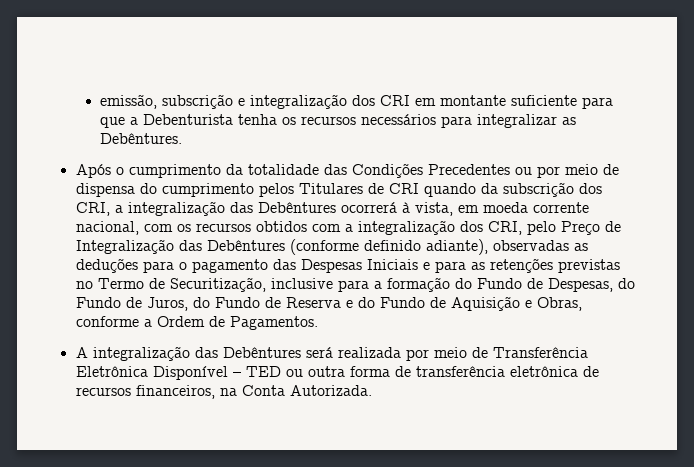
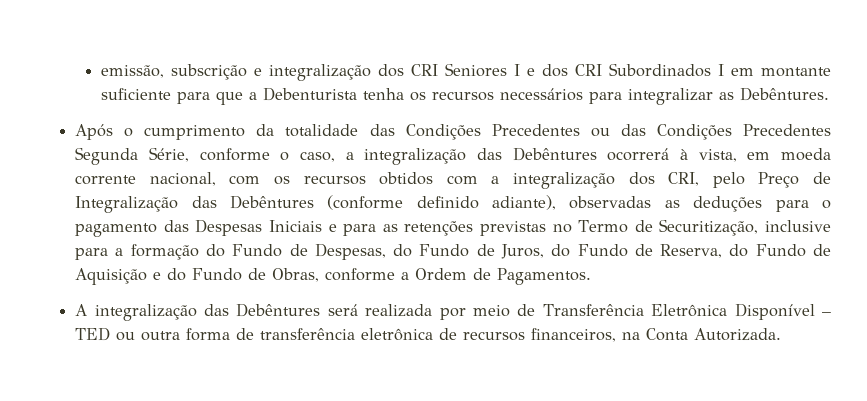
- emissão, subscrição e integralização dos CRI em montante suficiente para que a Debenturista tenha os recursos necessários para integralizar as Debêntures.
+ emissão, subscrição e integralização dos CRI Seniores I e dos CRI Subordinados I em montante suficiente para que a Debenturista tenha os recursos necessários para integralizar as Debêntures.
- Após o cumprimento da totalidade das Condições Precedentes ou por meio de dispensa do cumprimento pelos Titulares de CRI quando da subscrição dos CRI, a integralização das Debêntures ocorrerá à vista, em moeda corrente nacional, com os recursos obtidos com a integralização dos CRI, pelo Preço de Integralização das Debêntures (conforme definido adiante), observadas as deduções para o pagamento das Despesas Iniciais e para as retenções previstas no Termo de Securitização, inclusive para a formação do Fundo de Despesas, do Fundo de Juros, do Fundo de Reserva e do Fundo de Aquisição e Obras, conforme a Ordem de Pagamentos.
+ Após o cumprimento da totalidade das Condições Precedentes ou das Condições Precedentes Segunda Série, conforme o caso, a integralização das Debêntures ocorrerá à vista, em moeda corrente nacional, com os recursos obtidos com a integralização dos CRI, pelo Preço de Integralização das Debêntures (conforme definido adiante), observadas as deduções para o pagamento das Despesas Iniciais e para as retenções previstas no Termo de Securitização, inclusive para a formação do Fundo de Despesas, do Fundo de Juros, do Fundo de Reserva, do Fundo de Aquisição e do Fundo de Obras, conforme a Ordem de Pagamentos.

